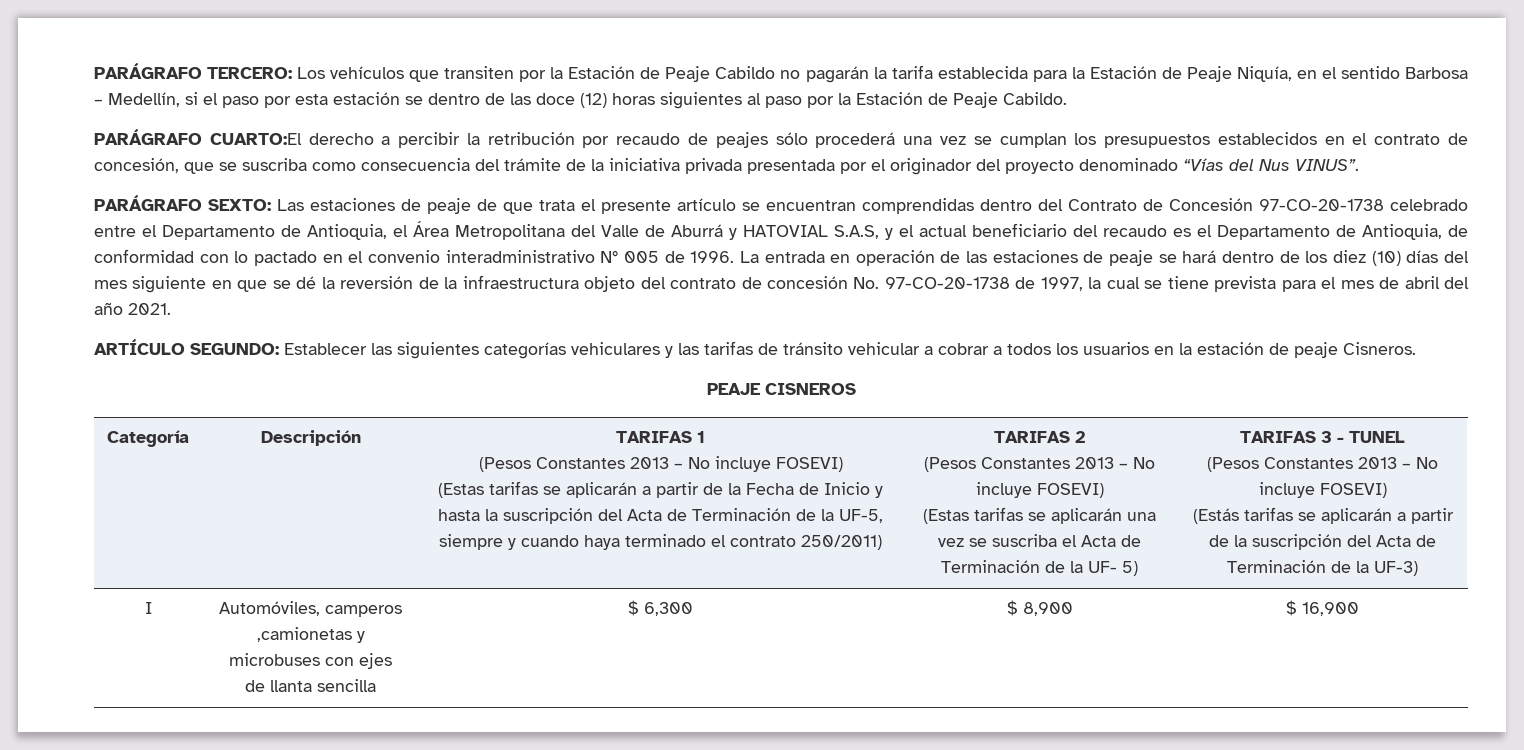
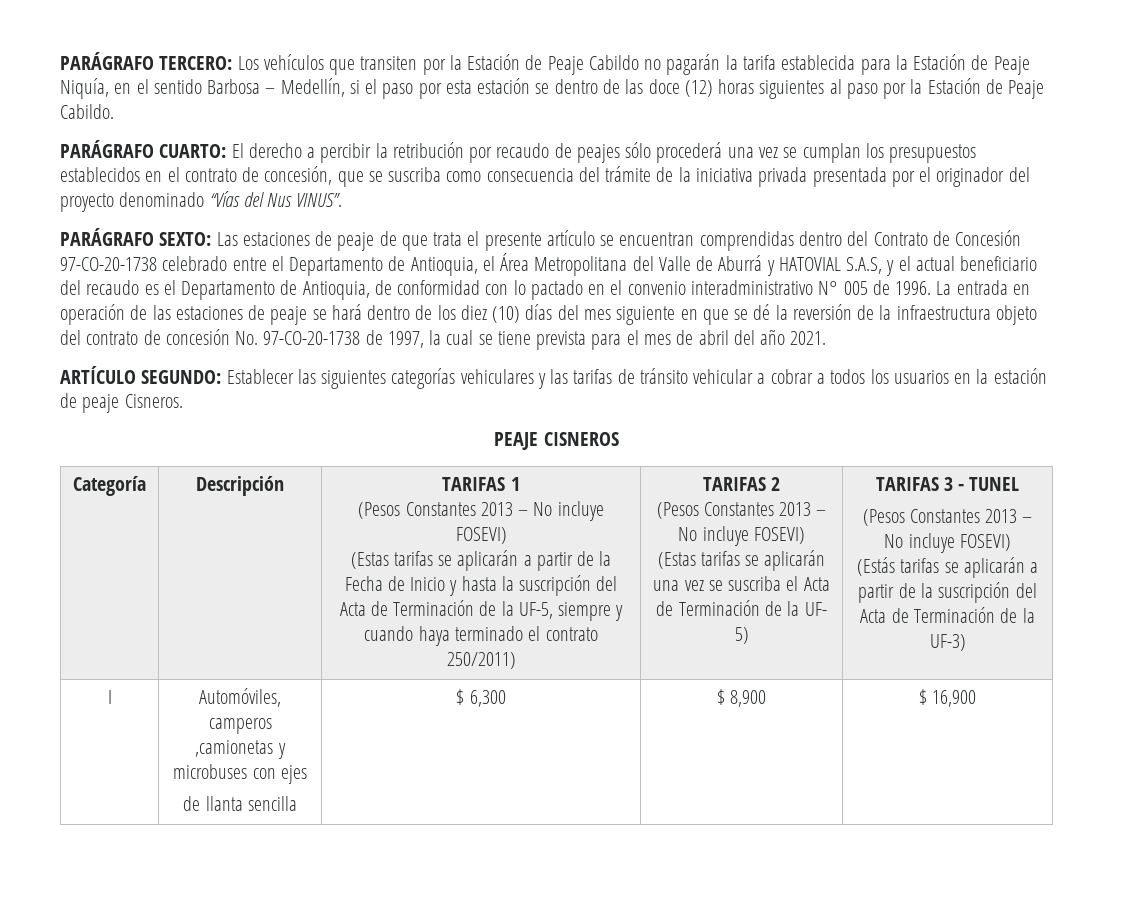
- PARÁGRAFO CUARTO:El derecho a percibir la retribución por recaudo de peajes sólo procederá una vez se cumplan los presupuestos establecidos en el contrato de concesión, que se suscriba como consecuencia del trámite de la iniciativa privada presentada por el originador del proyecto denominado “Vías del Nus VINUS”.
+ PARÁGRAFO CUARTO: El derecho a percibir la retribución por recaudo de peajes sólo procederá una vez se cumplan los presupuestos establecidos en el contrato de concesión, que se suscriba como consecuencia del trámite de la iniciativa privada presentada por el originador del proyecto denominado “Vías del Nus VINUS”.

